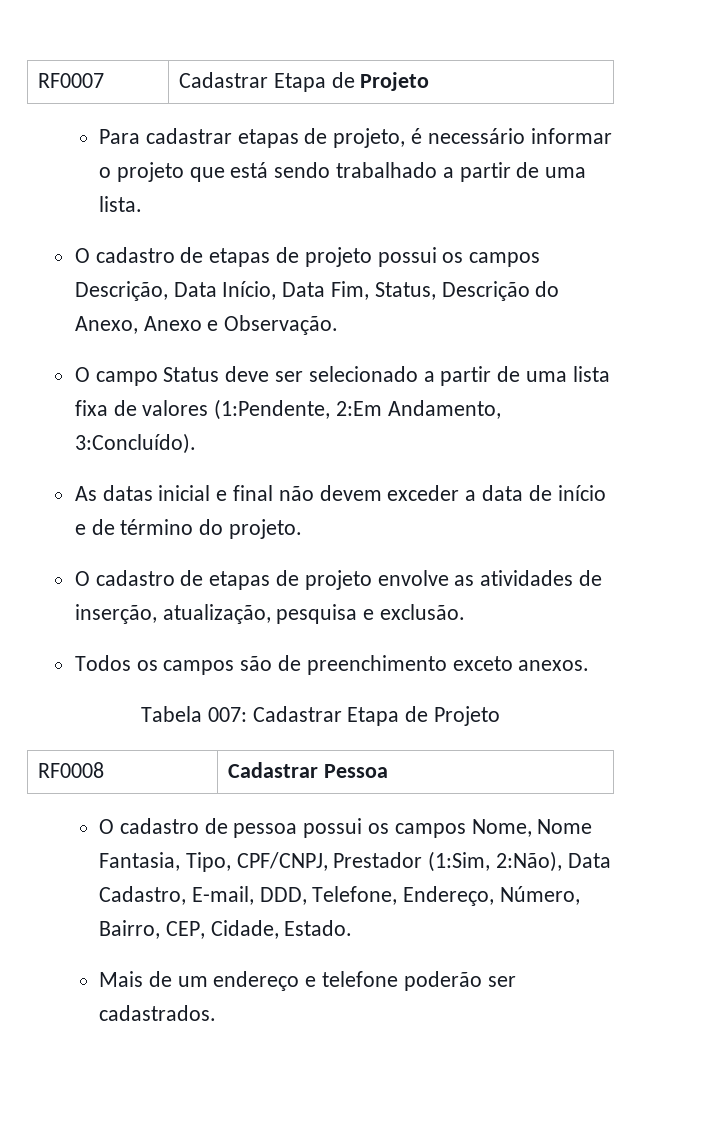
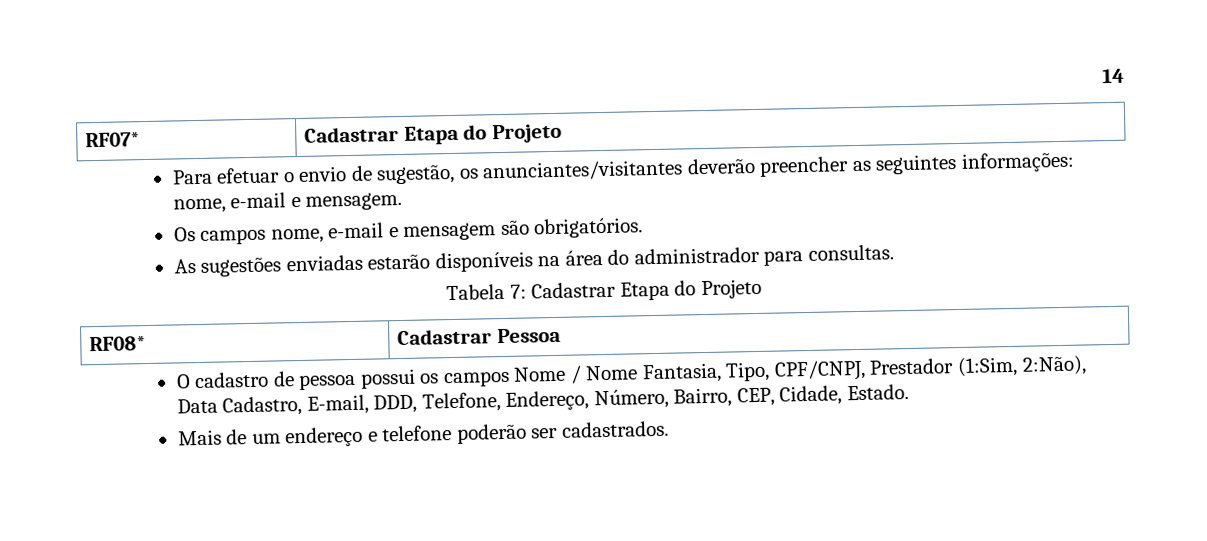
- RF0007 | Cadastrar Etapa de Projeto
+ 14
+ RF07* | Cadastrar Etapa do Projeto
- Para cadastrar etapas de projeto, é necessário informar o projeto que está sendo trabalhado a partir de uma lista.
- O cadastro de etapas de projeto possui os campos Descrição, Data Início, Data Fim, Status, Descrição do Anexo, Anexo e Observação.
- O campo Status deve ser selecionado a partir de uma lista fixa de valores (1:Pendente, 2:Em Andamento, 3:Concluído).
- As datas inicial e final não devem exceder a data de início e de término do projeto.
- O cadastro de etapas de projeto envolve as atividades de inserção, atualização, pesquisa e exclusão.
- Todos os campos são de preenchimento exceto anexos.
+ Para efetuar o envio de sugestão, os anunciantes/visitantes deverão preencher as seguintes informações: nome, e-mail e mensagem.
+ Os campos nome, e-mail e mensagem são obrigatórios.
+ As sugestões enviadas estarão disponíveis na área do administrador para consultas.
- Tabela 007: Cadastrar Etapa de Projeto
- RF0008 | Cadastrar Pessoa
+ Tabela 7: Cadastrar Etapa do Projeto
+ RF08* | Cadastrar Pessoa
- O cadastro de pessoa possui os campos Nome, Nome Fantasia, Tipo, CPF/CNPJ, Prestador (1:Sim, 2:Não), Data Cadastro, E-mail, DDD, Telefone, Endereço, Número, Bairro, CEP, Cidade, Estado.
+ O cadastro de pessoa possui os campos Nome / Nome Fantasia, Tipo, CPF/CNPJ, Prestador (1:Sim, 2:Não), Data Cadastro, E-mail, DDD, Telefone, Endereço, Número, Bairro, CEP, Cidade, Estado.

